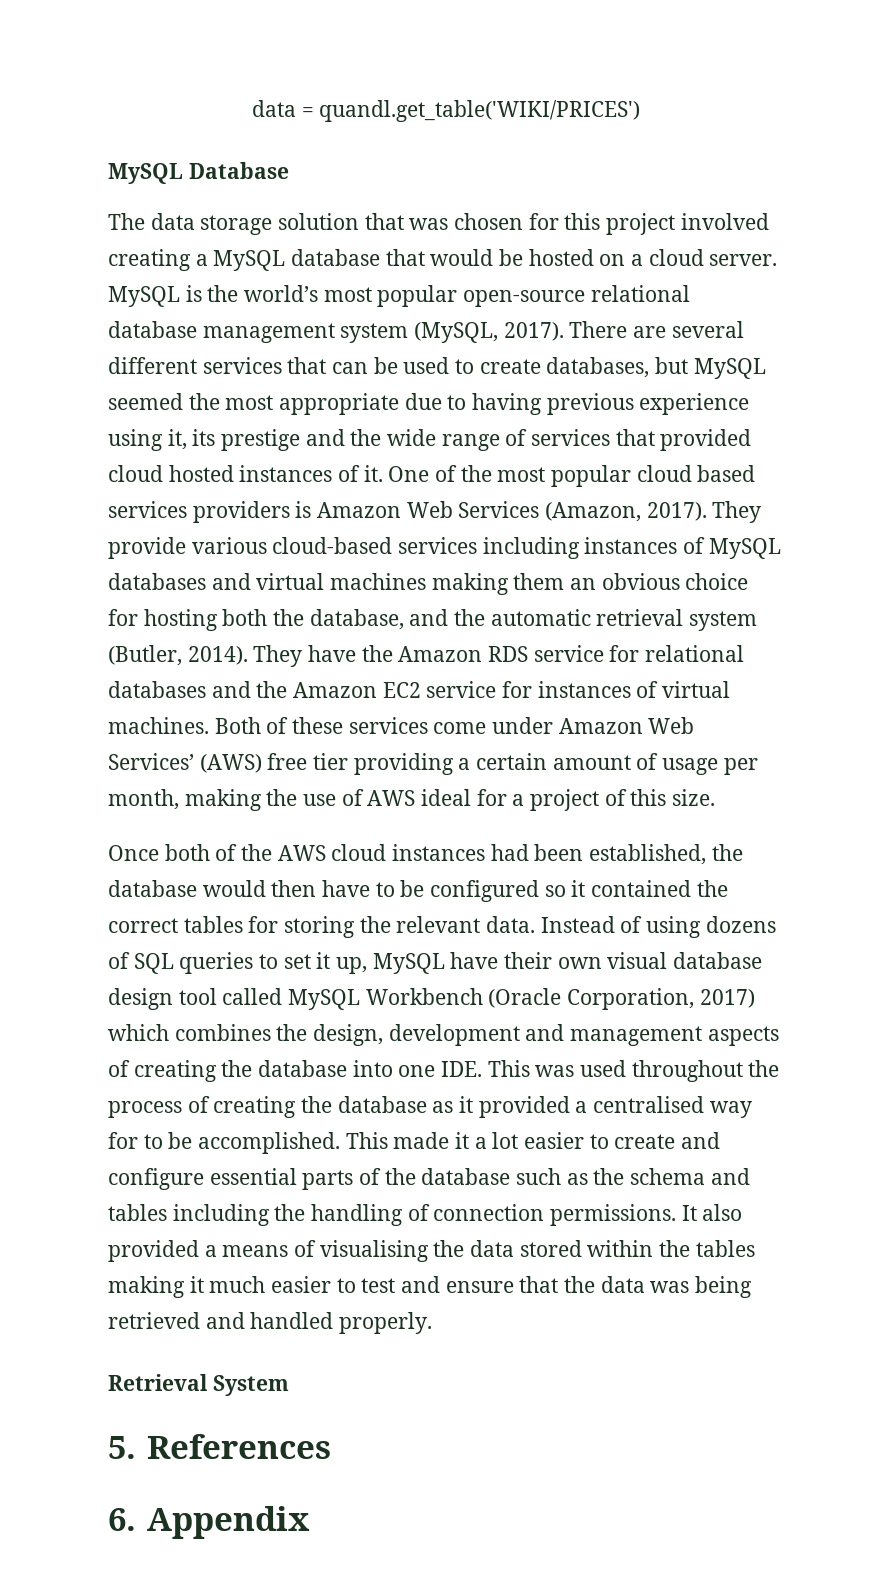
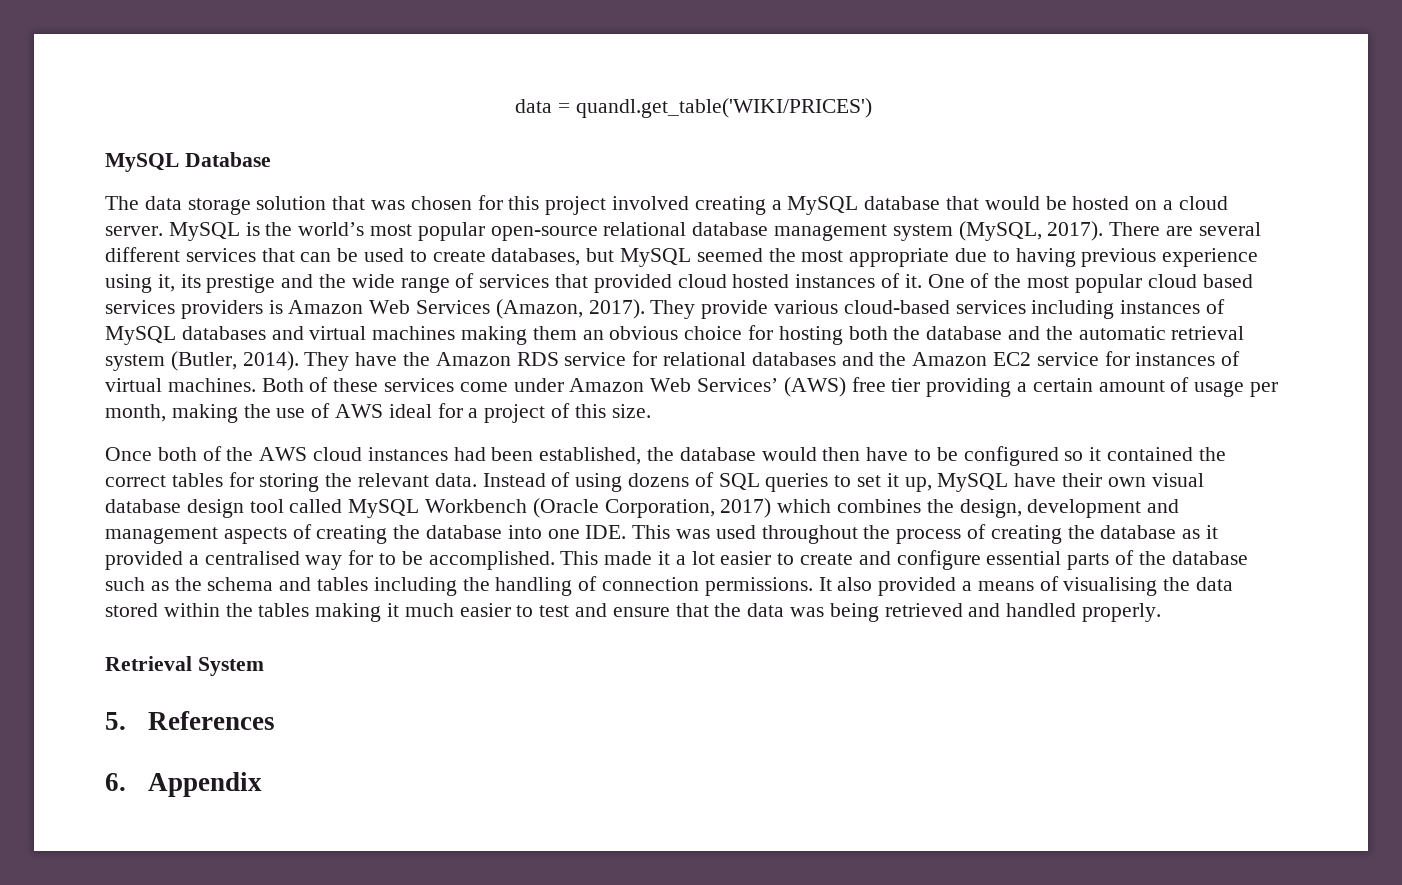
- They provide various cloud-based services including instances of MySQL databases and virtual machines making them an obvious choice for hosting both the database, and the automatic retrieval system (Butler, 2014).
+ They provide various cloud-based services including instances of MySQL databases and virtual machines making them an obvious choice for hosting both the database and the automatic retrieval system (Butler, 2014).

